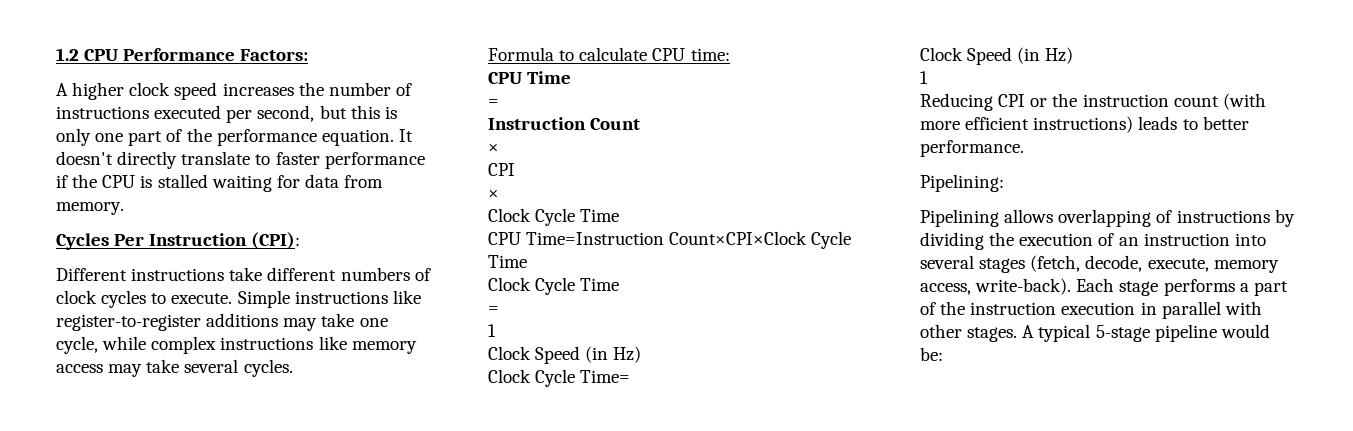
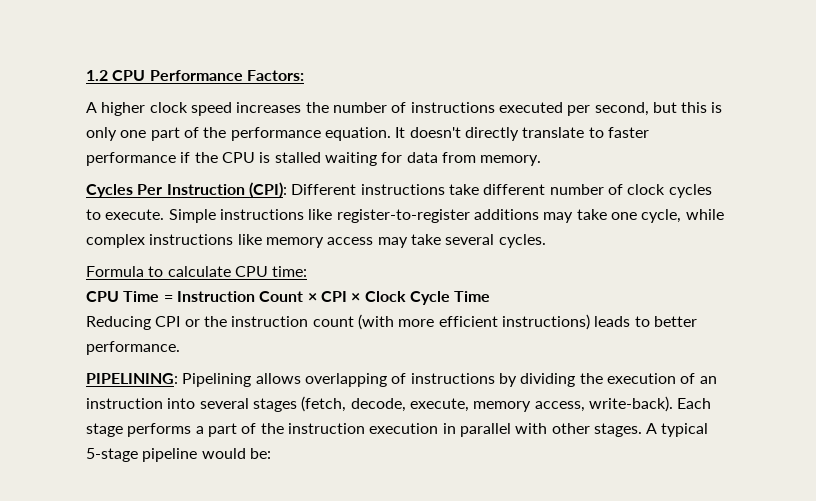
- Cycles Per Instruction (CPI):
- Different instructions take different numbers of clock cycles to execute.
+ Cycles Per Instruction (CPI): Different instructions take different number of clock cycles to execute.
- CPU Time
- =
- Instruction Count
- ×
- CPI
- ×
- Clock Cycle Time
- CPU Time=Instruction Count×CPI×Clock Cycle Time
- Clock Cycle Time
- =
- 1
- Clock Speed (in Hz)
- Clock Cycle Time=
- Clock Speed (in Hz)
- 1
+ CPU Time = Instruction Count × CPI × Clock Cycle Time
- Pipelining:
- Pipelining allows overlapping of instructions by dividing the execution of an instruction into several stages (fetch, decode, execute, memory access, write-back).
+ PIPELINING: Pipelining allows overlapping of instructions by dividing the execution of an instruction into several stages (fetch, decode, execute, memory access, write-back).

